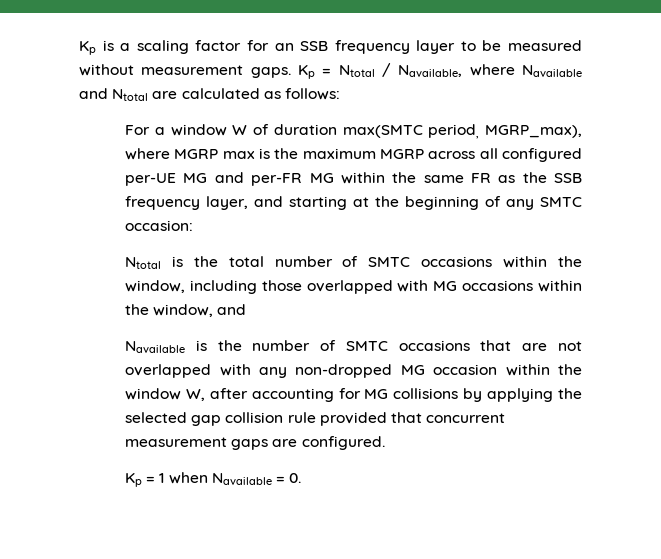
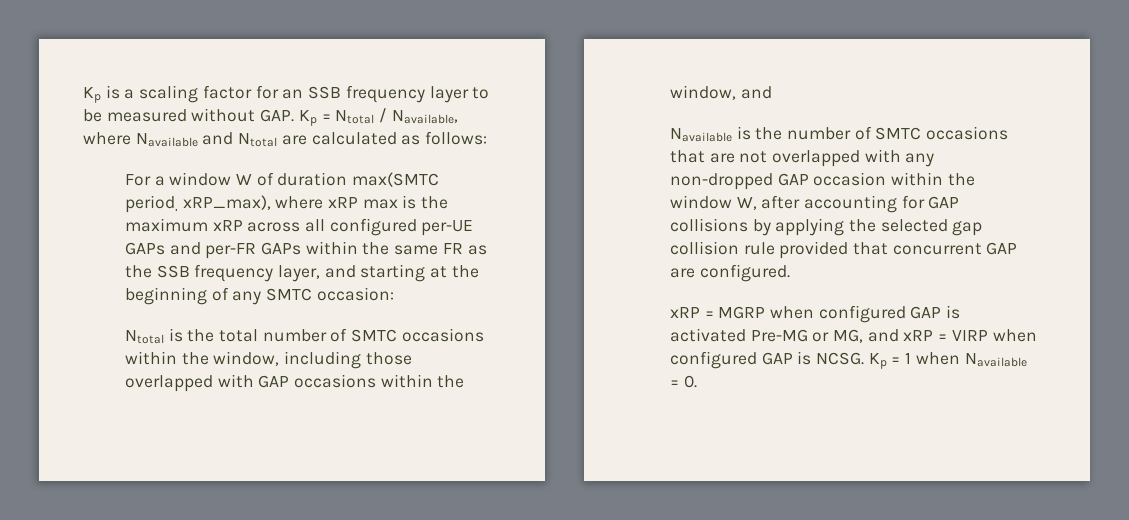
- Kp is a scaling factor for an SSB frequency layer to be measured without measurement gaps. Kp = Ntotal / Navailable, where Navailable and Ntotal are calculated as follows:
+ Kp is a scaling factor for an SSB frequency layer to be measured without GAP. Kp = Ntotal / Navailable, where Navailable and Ntotal are calculated as follows:
- For a window W of duration max(SMTC period, MGRP_max), where MGRP max is the maximum MGRP across all configured per-UE MG and per-FR MG within the same FR as the SSB frequency layer, and starting at the beginning of any SMTC occasion:
+ For a window W of duration max(SMTC period, xRP_max), where xRP max is the maximum xRP across all configured per-UE GAPs and per-FR GAPs within the same FR as the SSB frequency layer, and starting at the beginning of any SMTC occasion:
- Ntotal is the total number of SMTC occasions within the window, including those overlapped with MG occasions within the window, and
+ Ntotal is the total number of SMTC occasions within the window, including those overlapped with GAP occasions within the window, and
- Navailable is the number of SMTC occasions that are not overlapped with any non-dropped MG occasion within the window W, after accounting for MG collisions by applying the selected gap collision rule provided that concurrent measurement gaps are configured.
+ Navailable is the number of SMTC occasions that are not overlapped with any non-dropped GAP occasion within the window W, after accounting for GAP collisions by applying the selected gap collision rule provided that concurrent GAP are configured.
+ xRP = MGRP when configured GAP is activated Pre-MG or MG, and xRP = VIRP when configured GAP is NCSG.

